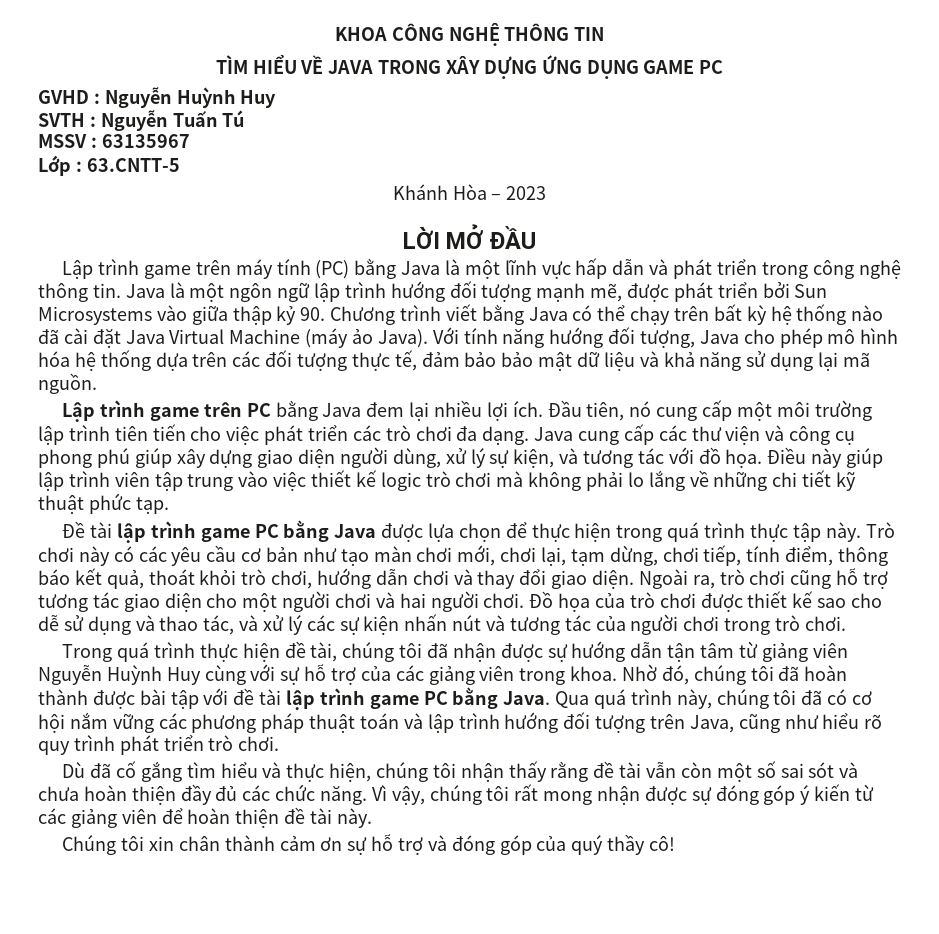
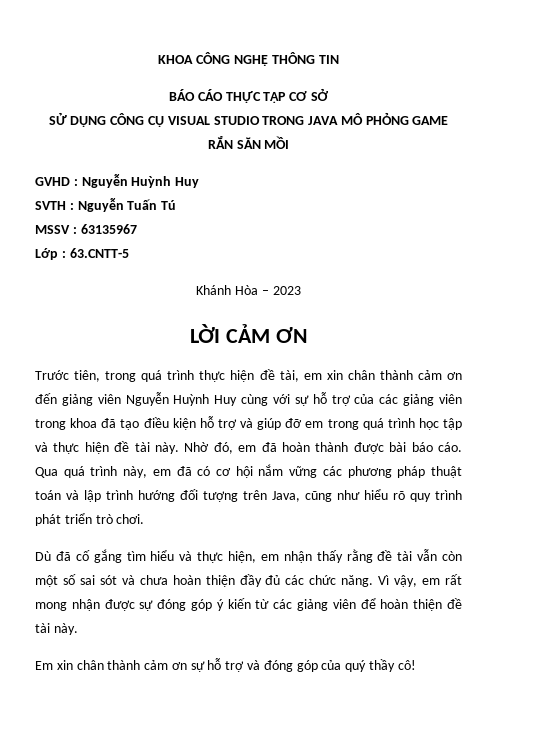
- TÌM HIỂU VỀ JAVA TRONG XÂY DỰNG ỨNG DỤNG GAME PC
+ BÁO CÁO THỰC TẬP CƠ SỞ
+ SỬ DỤNG CÔNG CỤ VISUAL STUDIO TRONG JAVA MÔ PHỎNG GAME RẮN SĂN MỒI
- LỜI MỞ ĐẦU
- Lập trình game trên máy tính (PC) bằng Java là một lĩnh vực hấp dẫn và phát triển trong công nghệ thông tin. Java là một ngôn ngữ lập trình hướng đối tượng mạnh mẽ, được phát triển bởi Sun Microsystems vào giữa thập kỷ 90. Chương trình viết bằng Java có thể chạy trên bất kỳ hệ thống nào đã cài đặt Java Virtual Machine (máy ảo Java). Với tính năng hướng đối tượng, Java cho phép mô hình hóa hệ thống dựa trên các đối tượng thực tế, đảm bảo bảo mật dữ liệu và khả năng sử dụng lại mã nguồn.
- Lập trình game trên PC bằng Java đem lại nhiều lợi ích. Đầu tiên, nó cung cấp một môi trường lập trình tiên tiến cho việc phát triển các trò chơi đa dạng. Java cung cấp các thư viện và công cụ phong phú giúp xây dựng giao diện người dùng, xử lý sự kiện, và tương tác với đồ họa. Điều này giúp lập trình viên tập trung vào việc thiết kế logic trò chơi mà không phải lo lắng về những chi tiết kỹ thuật phức tạp.
- Đề tài lập trình game PC bằng Java được lựa chọn để thực hiện trong quá trình thực tập này. Trò chơi này có các yêu cầu cơ bản như tạo màn chơi mới, chơi lại, tạm dừng, chơi tiếp, tính điểm, thông báo kết quả, thoát khỏi trò chơi, hướng dẫn chơi và thay đổi giao diện. Ngoài ra, trò chơi cũng hỗ trợ tương tác giao diện cho một người chơi và hai người chơi. Đồ họa của trò chơi được thiết kế sao cho dễ sử dụng và thao tác, và xử lý các sự kiện nhấn nút và tương tác của người chơi trong trò chơi.
- Trong quá trình thực hiện đề tài, chúng tôi đã nhận được sự hướng dẫn tận tâm từ giảng viên Nguyễn Huỳnh Huy cùng với sự hỗ trợ của các giảng viên trong khoa. Nhờ đó, chúng tôi đã hoàn thành được bài tập với đề tài lập trình game PC bằng Java.
+ LỜI CẢM ƠN
+ Trước tiên, trong quá trình thực hiện đề tài, em xin chân thành cảm ơn đến giảng viên Nguyễn Huỳnh Huy cùng với sự hỗ trợ của các giảng viên trong khoa đã tạo điều kiện hỗ trợ và giúp đỡ em trong quá trình học tập và thực hiện đề tài này. Nhờ đó, em đã hoàn thành được bài báo cáo.
- Qua quá trình này, chúng tôi đã có cơ hội nắm vững các phương pháp thuật toán và lập trình hướng đối tượng trên Java, cũng như hiểu rõ quy trình phát triển trò chơi.
+ Qua quá trình này, em đã có cơ hội nắm vững các phương pháp thuật toán và lập trình hướng đối tượng trên Java, cũng như hiểu rõ quy trình phát triển trò chơi.
- Dù đã cố gắng tìm hiểu và thực hiện, chúng tôi nhận thấy rằng đề tài vẫn còn một số sai sót và chưa hoàn thiện đầy đủ các chức năng.
+ Dù đã cố gắng tìm hiểu và thực hiện, em nhận thấy rằng đề tài vẫn còn một số sai sót và chưa hoàn thiện đầy đủ các chức năng.
- Vì vậy, chúng tôi rất mong nhận được sự đóng góp ý kiến từ các giảng viên để hoàn thiện đề tài này.
+ Vì vậy, em rất mong nhận được sự đóng góp ý kiến từ các giảng viên để hoàn thiện đề tài này.
- Chúng tôi xin chân thành cảm ơn sự hỗ trợ và đóng góp của quý thầy cô!
+ Em xin chân thành cảm ơn sự hỗ trợ và đóng góp của quý thầy cô!

